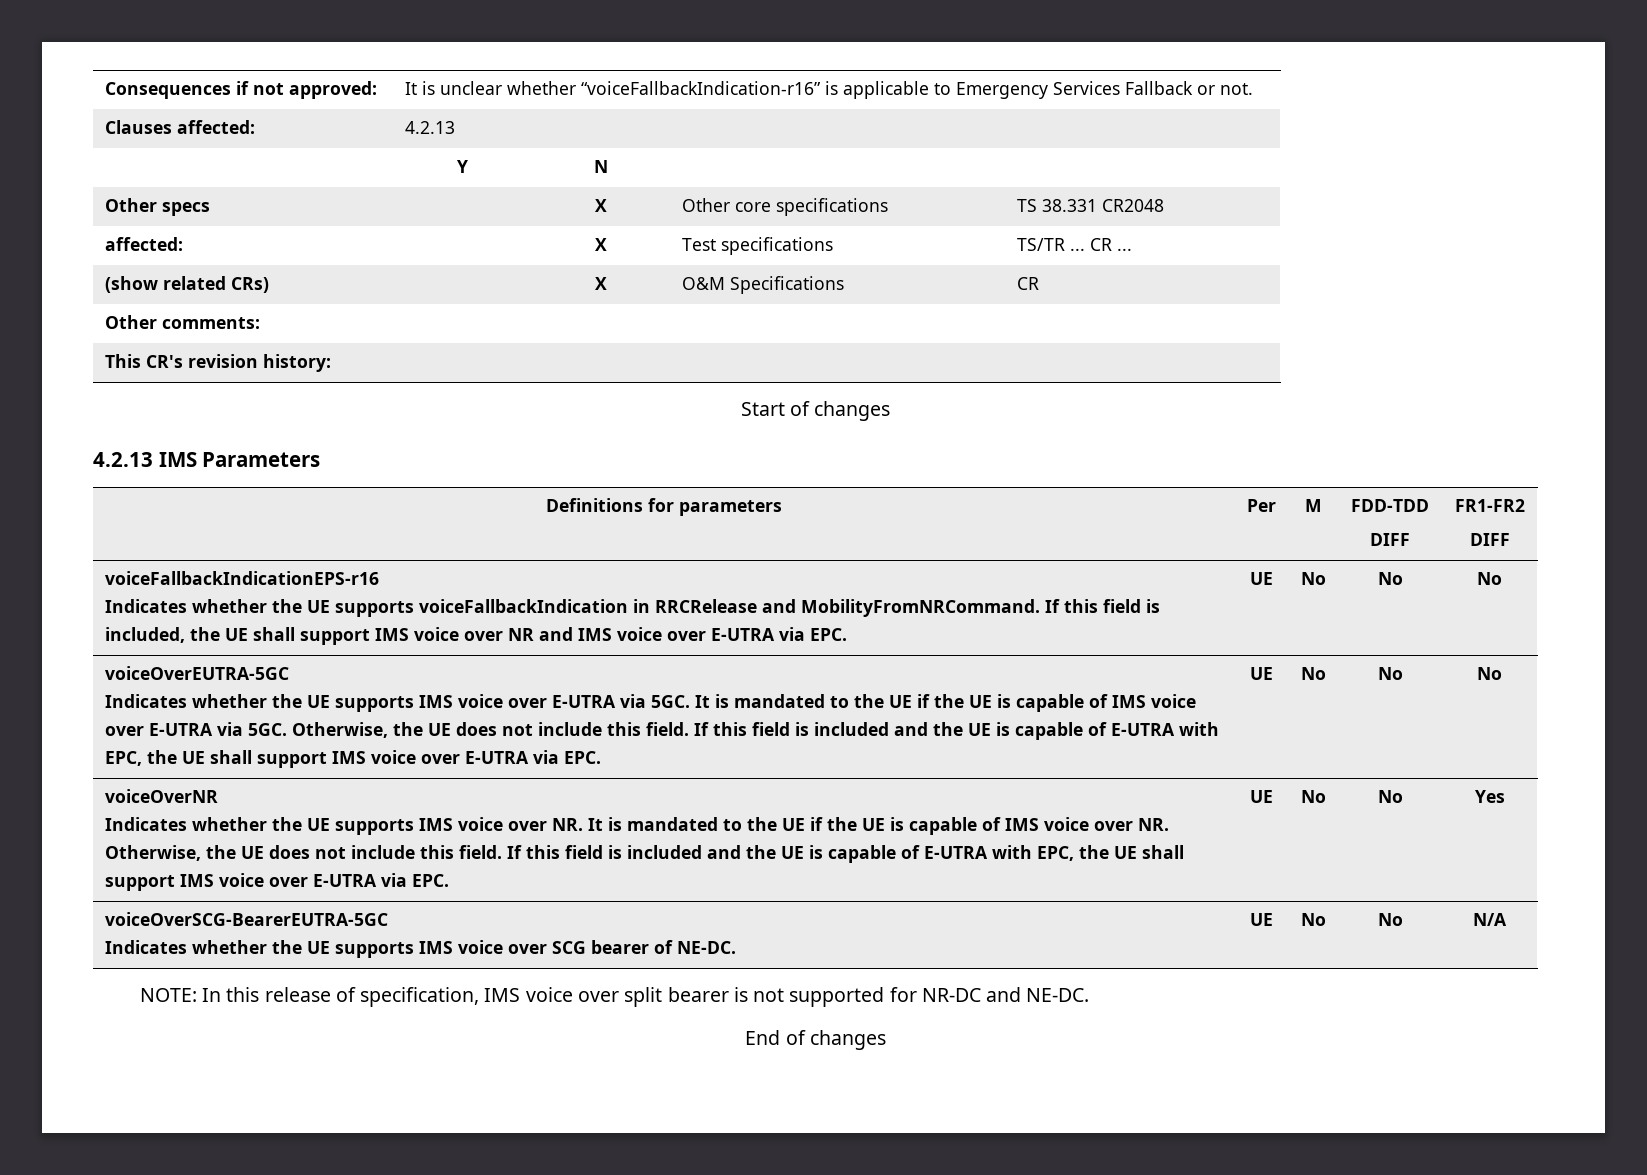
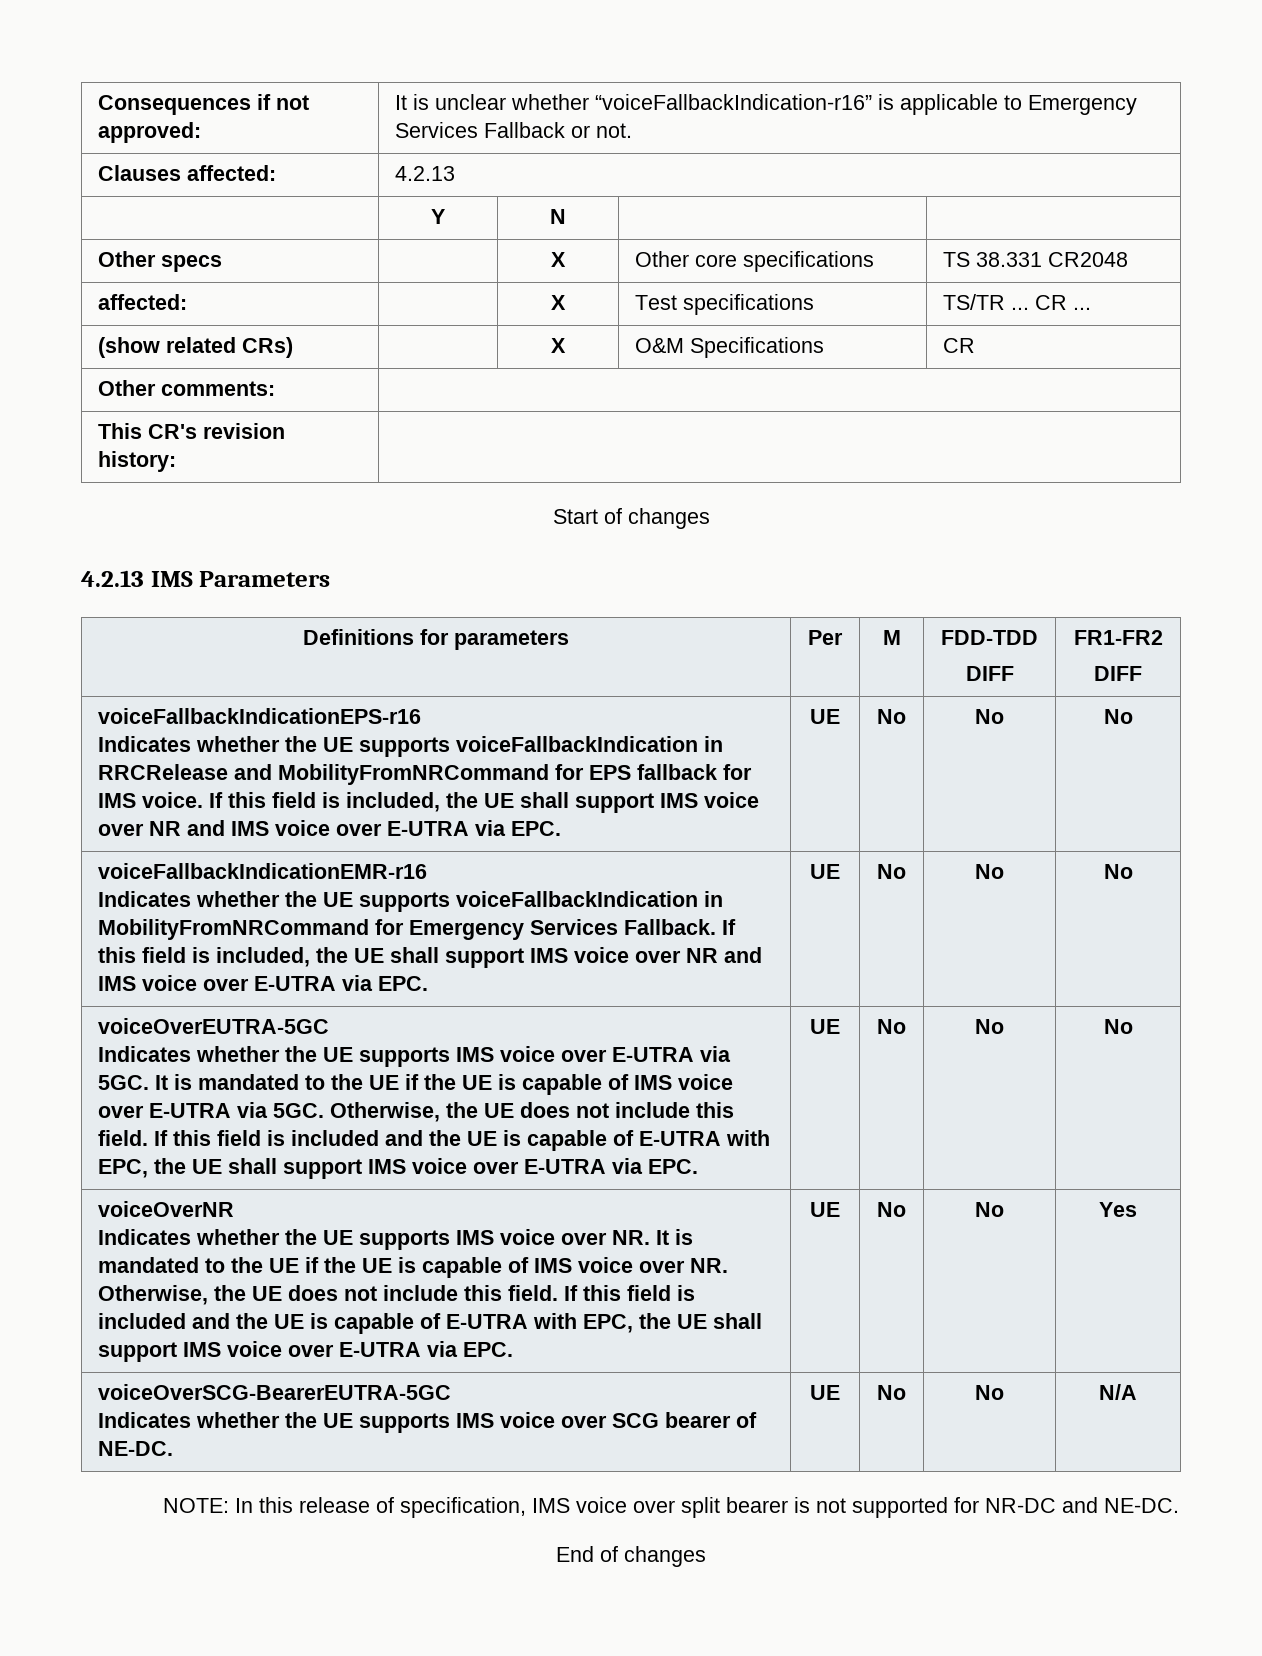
- Indicates whether the UE supports voiceFallbackIndication in RRCRelease and MobilityFromNRCommand. If this field is included, the UE shall support IMS voice over NR and IMS voice over E-UTRA via EPC. | UE | No | No | No
+ Indicates whether the UE supports voiceFallbackIndication in RRCRelease and MobilityFromNRCommand for EPS fallback for IMS voice. If this field is included, the UE shall support IMS voice over NR and IMS voice over E-UTRA via EPC. | UE | No | No | No
+ voiceFallbackIndicationEMR-r16
+ Indicates whether the UE supports voiceFallbackIndication in MobilityFromNRCommand for Emergency Services Fallback. If this field is included, the UE shall support IMS voice over NR and IMS voice over E-UTRA via EPC. | UE | No | No | No

